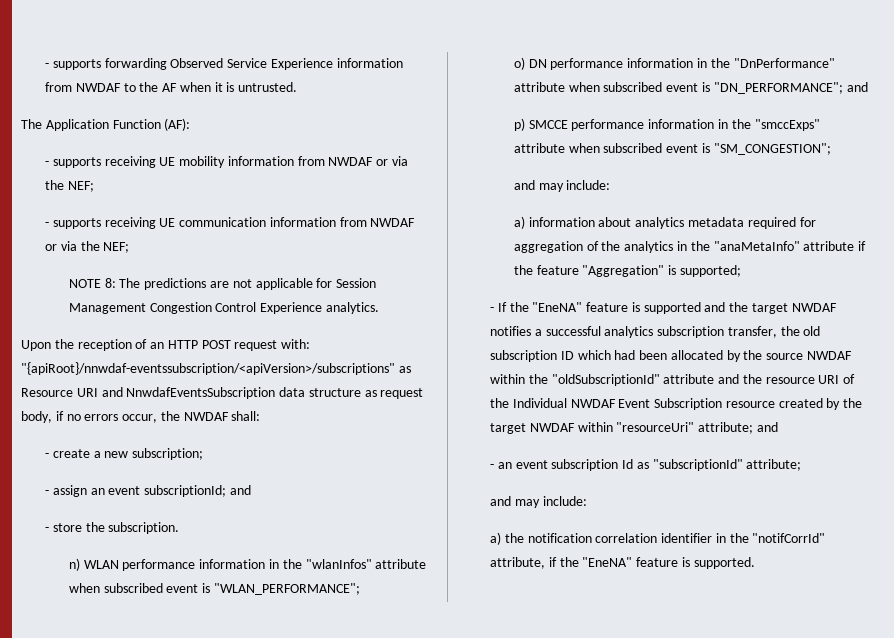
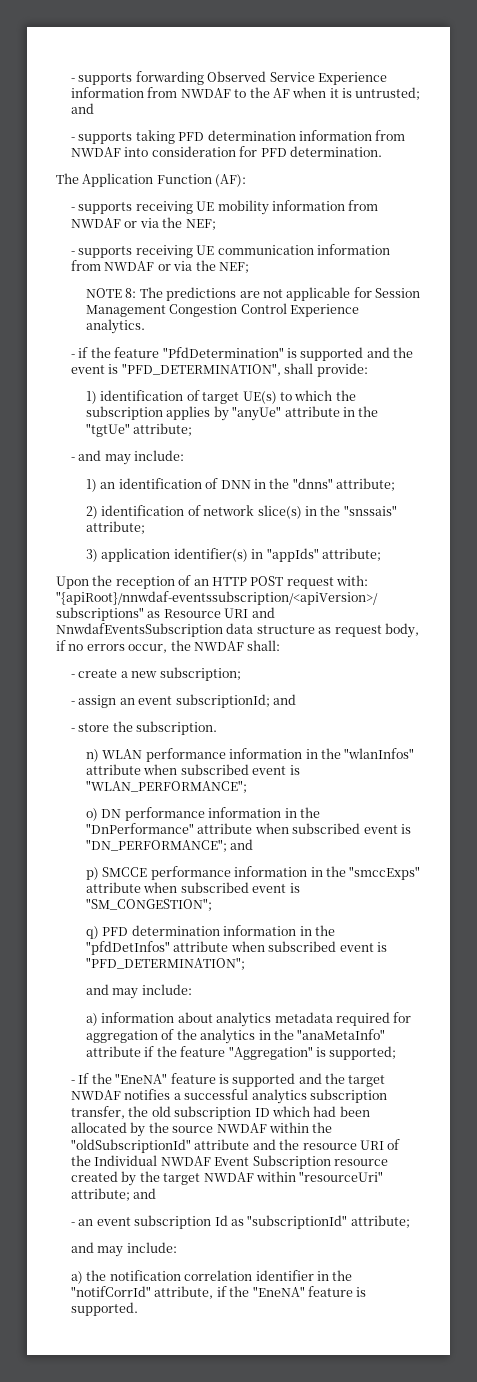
- - supports forwarding Observed Service Experience information from NWDAF to the AF when it is untrusted.
+ - supports forwarding Observed Service Experience information from NWDAF to the AF when it is untrusted; and
+ - supports taking PFD determination information from NWDAF into consideration for PFD determination.
+ - if the feature "PfdDetermination" is supported and the event is "PFD_DETERMINATION", shall provide:
+ 1) identification of target UE(s) to which the subscription applies by "anyUe" attribute in the "tgtUe" attribute;
+ - and may include:
+ 1) an identification of DNN in the "dnns" attribute;
+ 2) identification of network slice(s) in the "snssais" attribute;
+ 3) application identifier(s) in "appIds" attribute;
+ q) PFD determination information in the "pfdDetInfos" attribute when subscribed event is "PFD_DETERMINATION";

